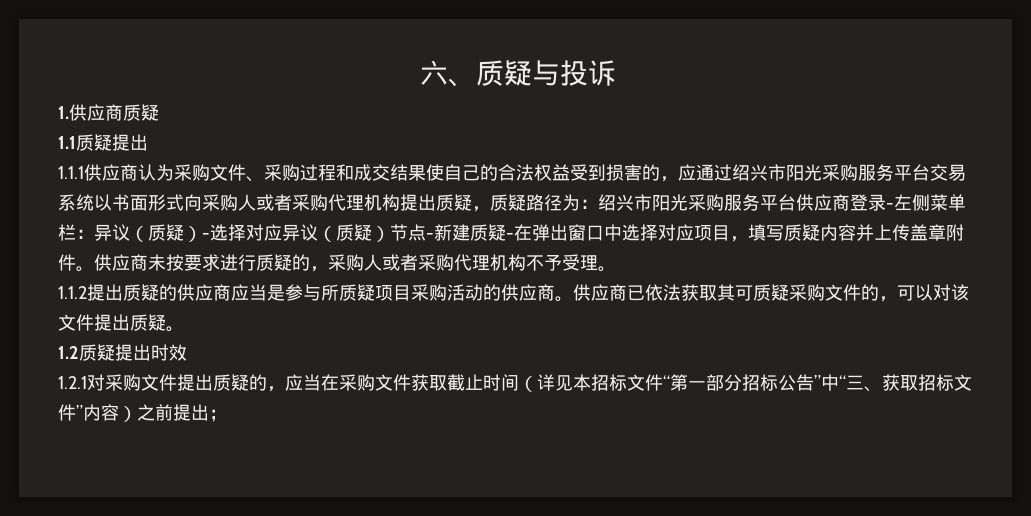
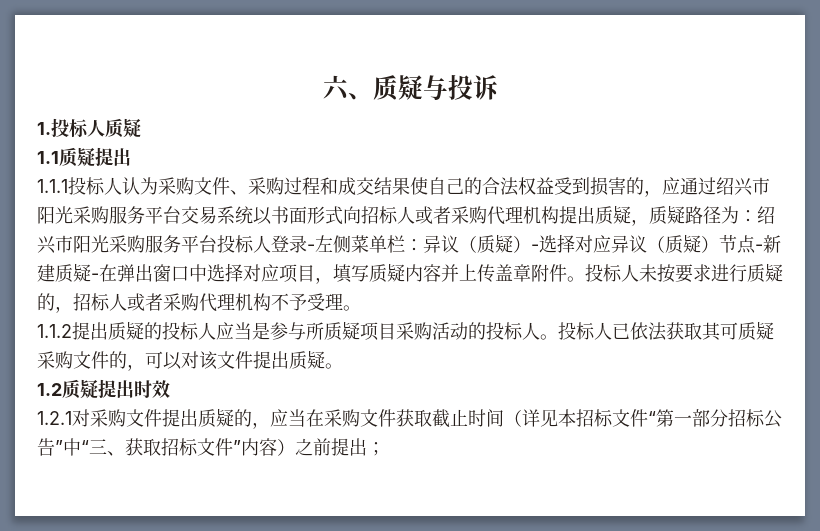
- 1.供应商质疑
+ 1.投标人质疑
- 1.1.1供应商认为采购文件、采购过程和成交结果使自己的合法权益受到损害的，应通过绍兴市阳光采购服务平台交易系统以书面形式向采购人或者采购代理机构提出质疑，质疑路径为：
+ 1.1.1投标人认为采购文件、采购过程和成交结果使自己的合法权益受到损害的，应通过绍兴市阳光采购服务平台交易系统以书面形式向招标人或者采购代理机构提出质疑，质疑路径为：
- 绍兴市阳光采购服务平台供应商登录-左侧菜单栏：
+ 绍兴市阳光采购服务平台投标人登录-左侧菜单栏：
- 供应商未按要求进行质疑的，采购人或者采购代理机构不予受理。
+ 投标人未按要求进行质疑的，招标人或者采购代理机构不予受理。
- 1.1.2提出质疑的供应商应当是参与所质疑项目采购活动的供应商。供应商已依法获取其可质疑采购文件的，可以对该文件提出质疑。
+ 1.1.2提出质疑的投标人应当是参与所质疑项目采购活动的投标人。投标人已依法获取其可质疑采购文件的，可以对该文件提出质疑。

